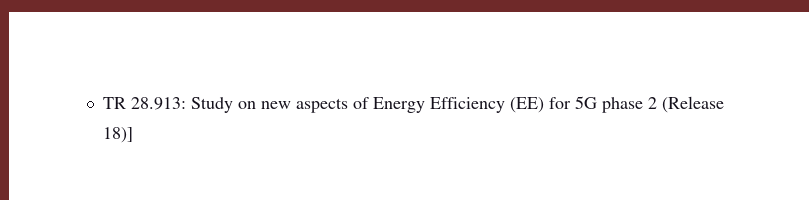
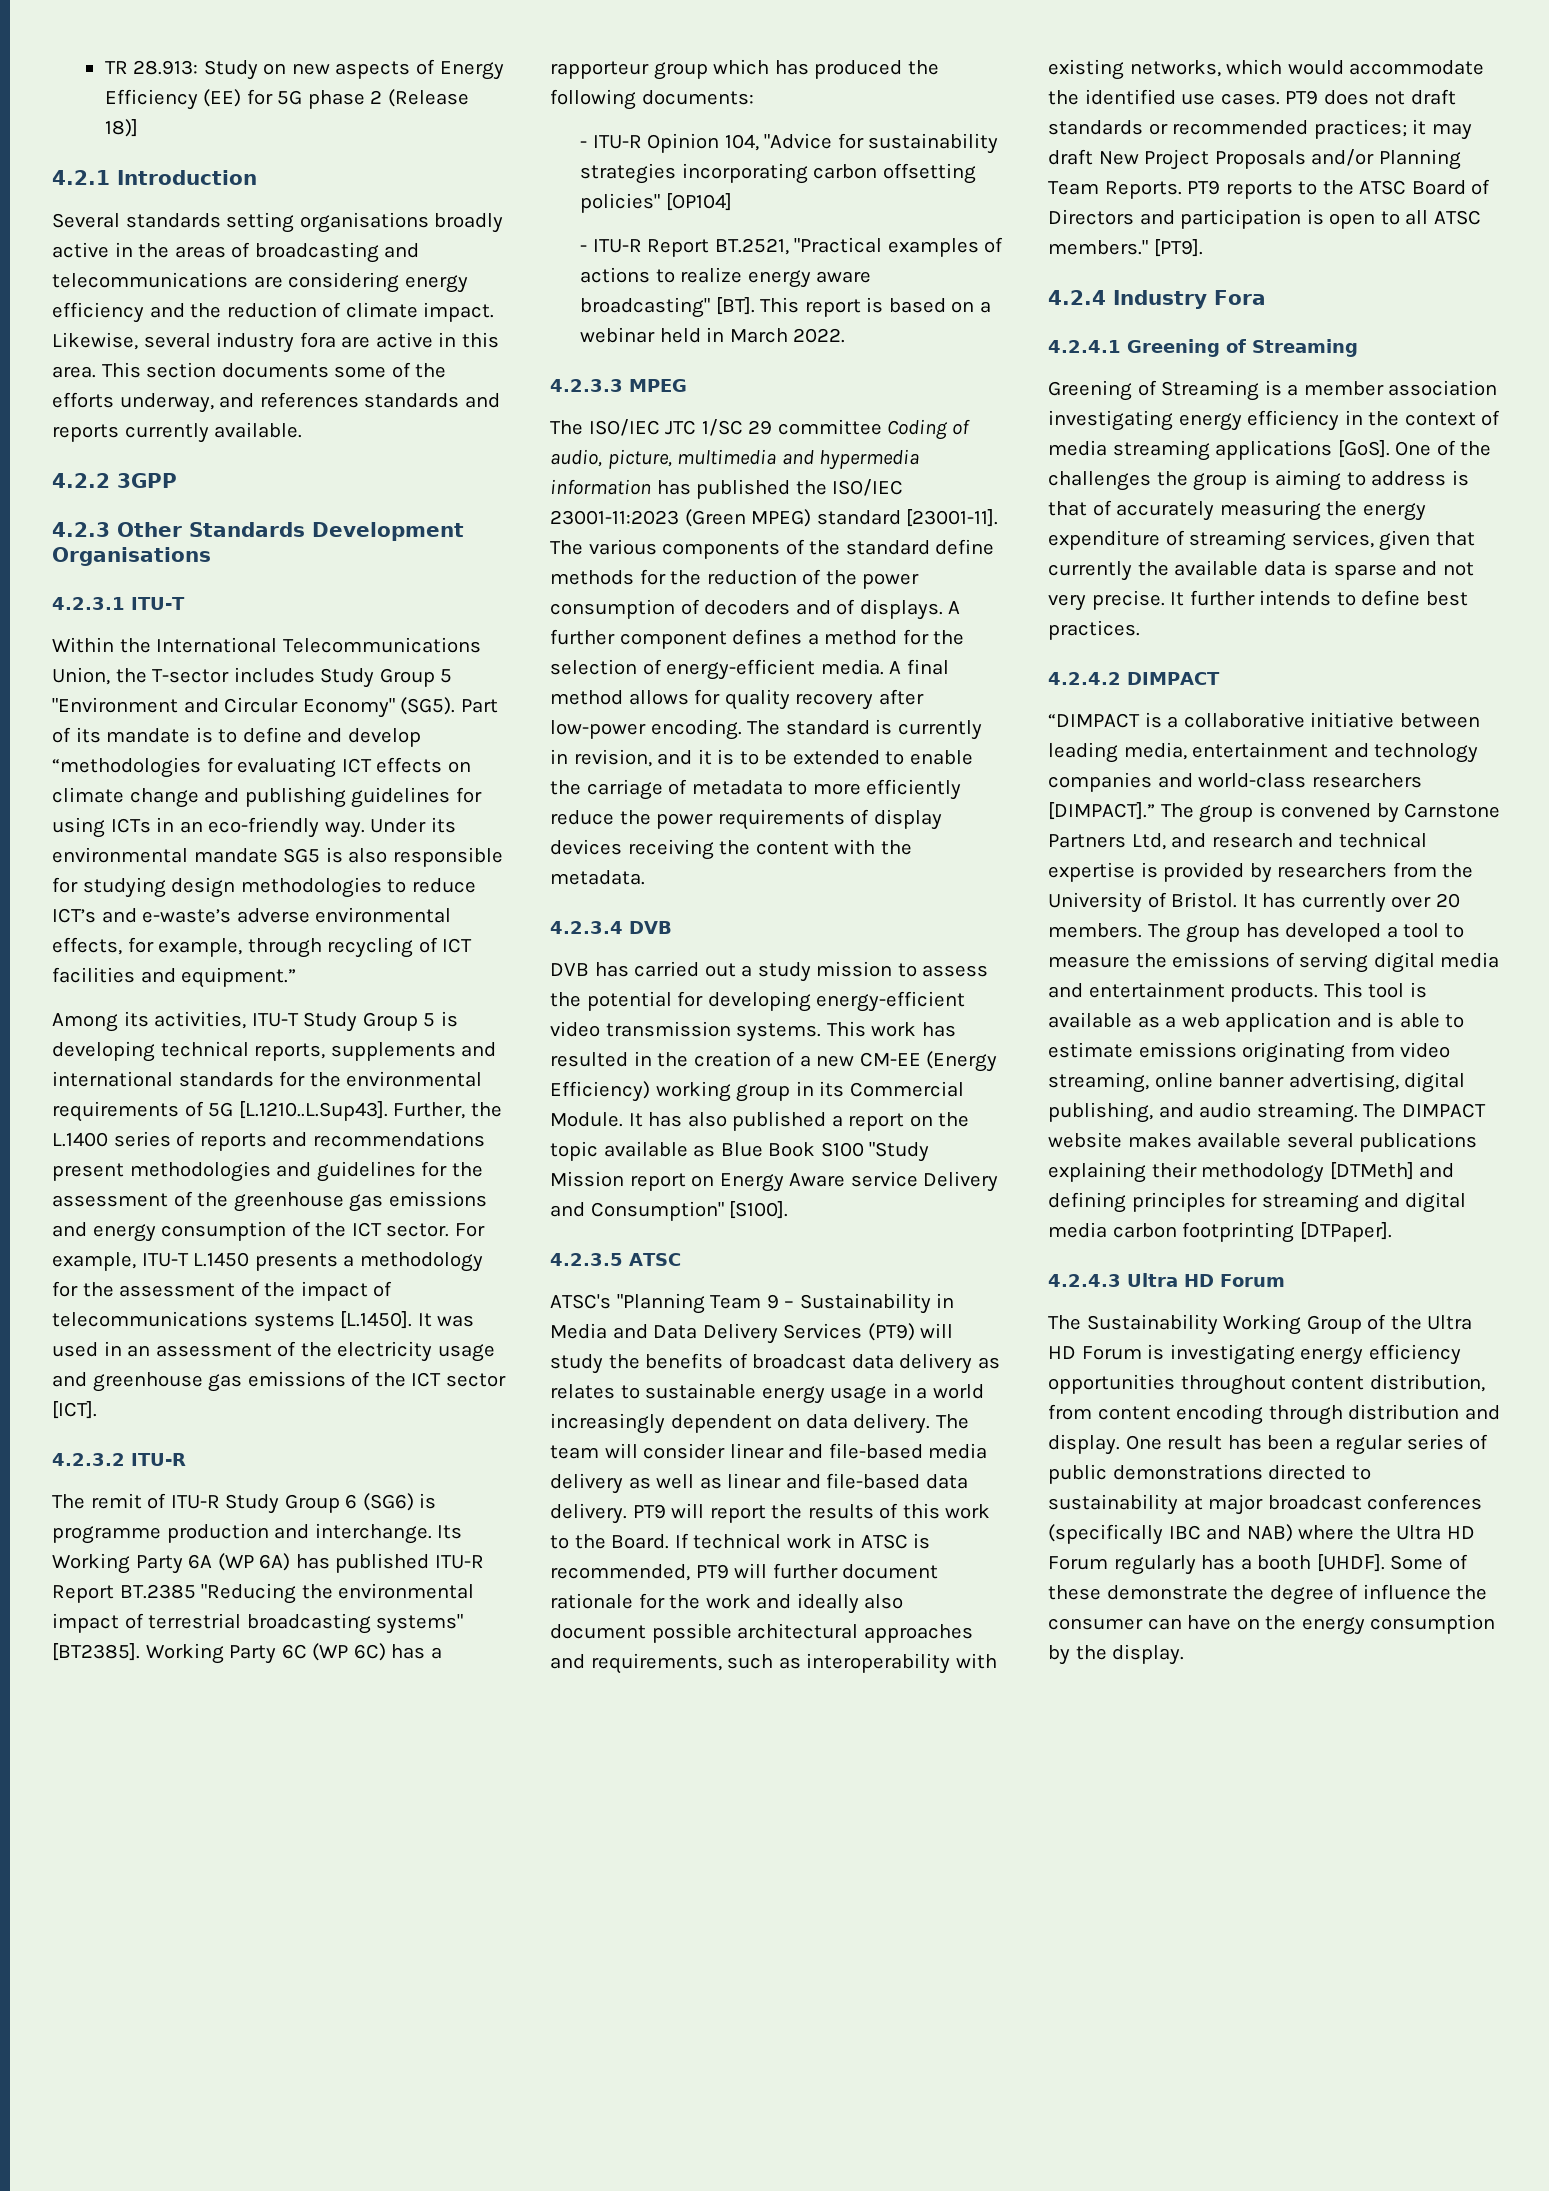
+ 4.2.1 Introduction
+ Several standards setting organisations broadly active in the areas of broadcasting and telecommunications are considering energy efficiency and the reduction of climate impact. Likewise, several industry fora are active in this area. This section documents some of the efforts underway, and references standards and reports currently available.
+ 4.2.2 3GPP
+ 4.2.3 Other Standards Development Organisations
+ 4.2.3.1 ITU-T
+ Within the International Telecommunications Union, the T-sector includes Study Group 5 "Environment and Circular Economy" (SG5). Part of its mandate is to define and develop “methodologies for evaluating ICT effects on climate change and publishing guidelines for using ICTs in an eco-friendly way. Under its environmental mandate SG5 is also responsible for studying design methodologies to reduce ICT’s and e-waste’s adverse environmental effects, for example, through recycling of ICT facilities and equipment.”
+ Among its activities, ITU-T Study Group 5 is developing technical reports, supplements and international standards for the environmental requirements of 5G [L.1210..L.Sup43]. Further, the L.1400 series of reports and recommendations present methodologies and guidelines for the assessment of the greenhouse gas emissions and energy consumption of the ICT sector. For example, ITU-T L.1450 presents a methodology for the assessment of the impact of telecommunications systems [L.1450]. It was used in an assessment of the electricity usage and greenhouse gas emissions of the ICT sector [ICT].
+ 4.2.3.2 ITU-R
+ The remit of ITU-R Study Group 6 (SG6) is programme production and interchange. Its Working Party 6A (WP 6A) has published ITU-R Report BT.2385 "Reducing the environmental impact of terrestrial broadcasting systems" [BT2385]. Working Party 6C (WP 6C) has a rapporteur group which has produced the following documents:
+ - ITU-R Opinion 104, "Advice for sustainability strategies incorporating carbon offsetting policies" [OP104]
+ - ITU-R Report BT.2521, "Practical examples of actions to realize energy aware broadcasting" [BT]. This report is based on a webinar held in March 2022.
+ 4.2.3.3 MPEG
+ The ISO/IEC JTC 1/SC 29 committee Coding of audio, picture, multimedia and hypermedia information has published the ISO/IEC 23001-11:2023 (Green MPEG) standard [23001-11]. The various components of the standard define methods for the reduction of the power consumption of decoders and of displays. A further component defines a method for the selection of energy-efficient media. A final method allows for quality recovery after low-power encoding. The standard is currently in revision, and it is to be extended to enable the carriage of metadata to more efficiently reduce the power requirements of display devices receiving the content with the metadata.
+ 4.2.3.4 DVB
+ DVB has carried out a study mission to assess the potential for developing energy-efficient video transmission systems. This work has resulted in the creation of a new CM-EE (Energy Efficiency) working group in its Commercial Module. It has also published a report on the topic available as Blue Book S100 "Study Mission report on Energy Aware service Delivery and Consumption" [S100].
+ 4.2.3.5 ATSC
+ ATSC's "Planning Team 9 – Sustainability in Media and Data Delivery Services (PT9) will study the benefits of broadcast data delivery as relates to sustainable energy usage in a world increasingly dependent on data delivery. The team will consider linear and file-based media delivery as well as linear and file-based data delivery. PT9 will report the results of this work to the Board. If technical work in ATSC is recommended, PT9 will further document rationale for the work and ideally also document possible architectural approaches and requirements, such as interoperability with existing networks, which would accommodate the identified use cases. PT9 does not draft standards or recommended practices; it may draft New Project Proposals and/or Planning Team Reports. PT9 reports to the ATSC Board of Directors and participation is open to all ATSC members." [PT9].
+ 4.2.4 Industry Fora
+ 4.2.4.1 Greening of Streaming
+ Greening of Streaming is a member association investigating energy efficiency in the context of media streaming applications [GoS]. One of the challenges the group is aiming to address is that of accurately measuring the energy expenditure of streaming services, given that currently the available data is sparse and not very precise. It further intends to define best practices.
+ 4.2.4.2 DIMPACT
+ “DIMPACT is a collaborative initiative between leading media, entertainment and technology companies and world-class researchers [DIMPACT].” The group is convened by Carnstone Partners Ltd, and research and technical expertise is provided by researchers from the University of Bristol. It has currently over 20 members. The group has developed a tool to measure the emissions of serving digital media and entertainment products. This tool is available as a web application and is able to estimate emissions originating from video streaming, online banner advertising, digital publishing, and audio streaming. The DIMPACT website makes available several publications explaining their methodology [DTMeth] and defining principles for streaming and digital media carbon footprinting [DTPaper].
+ 4.2.4.3 Ultra HD Forum
+ The Sustainability Working Group of the Ultra HD Forum is investigating energy efficiency opportunities throughout content distribution, from content encoding through distribution and display. One result has been a regular series of public demonstrations directed to sustainability at major broadcast conferences (specifically IBC and NAB) where the Ultra HD Forum regularly has a booth [UHDF]. Some of these demonstrate the degree of influence the consumer can have on the energy consumption by the display.

